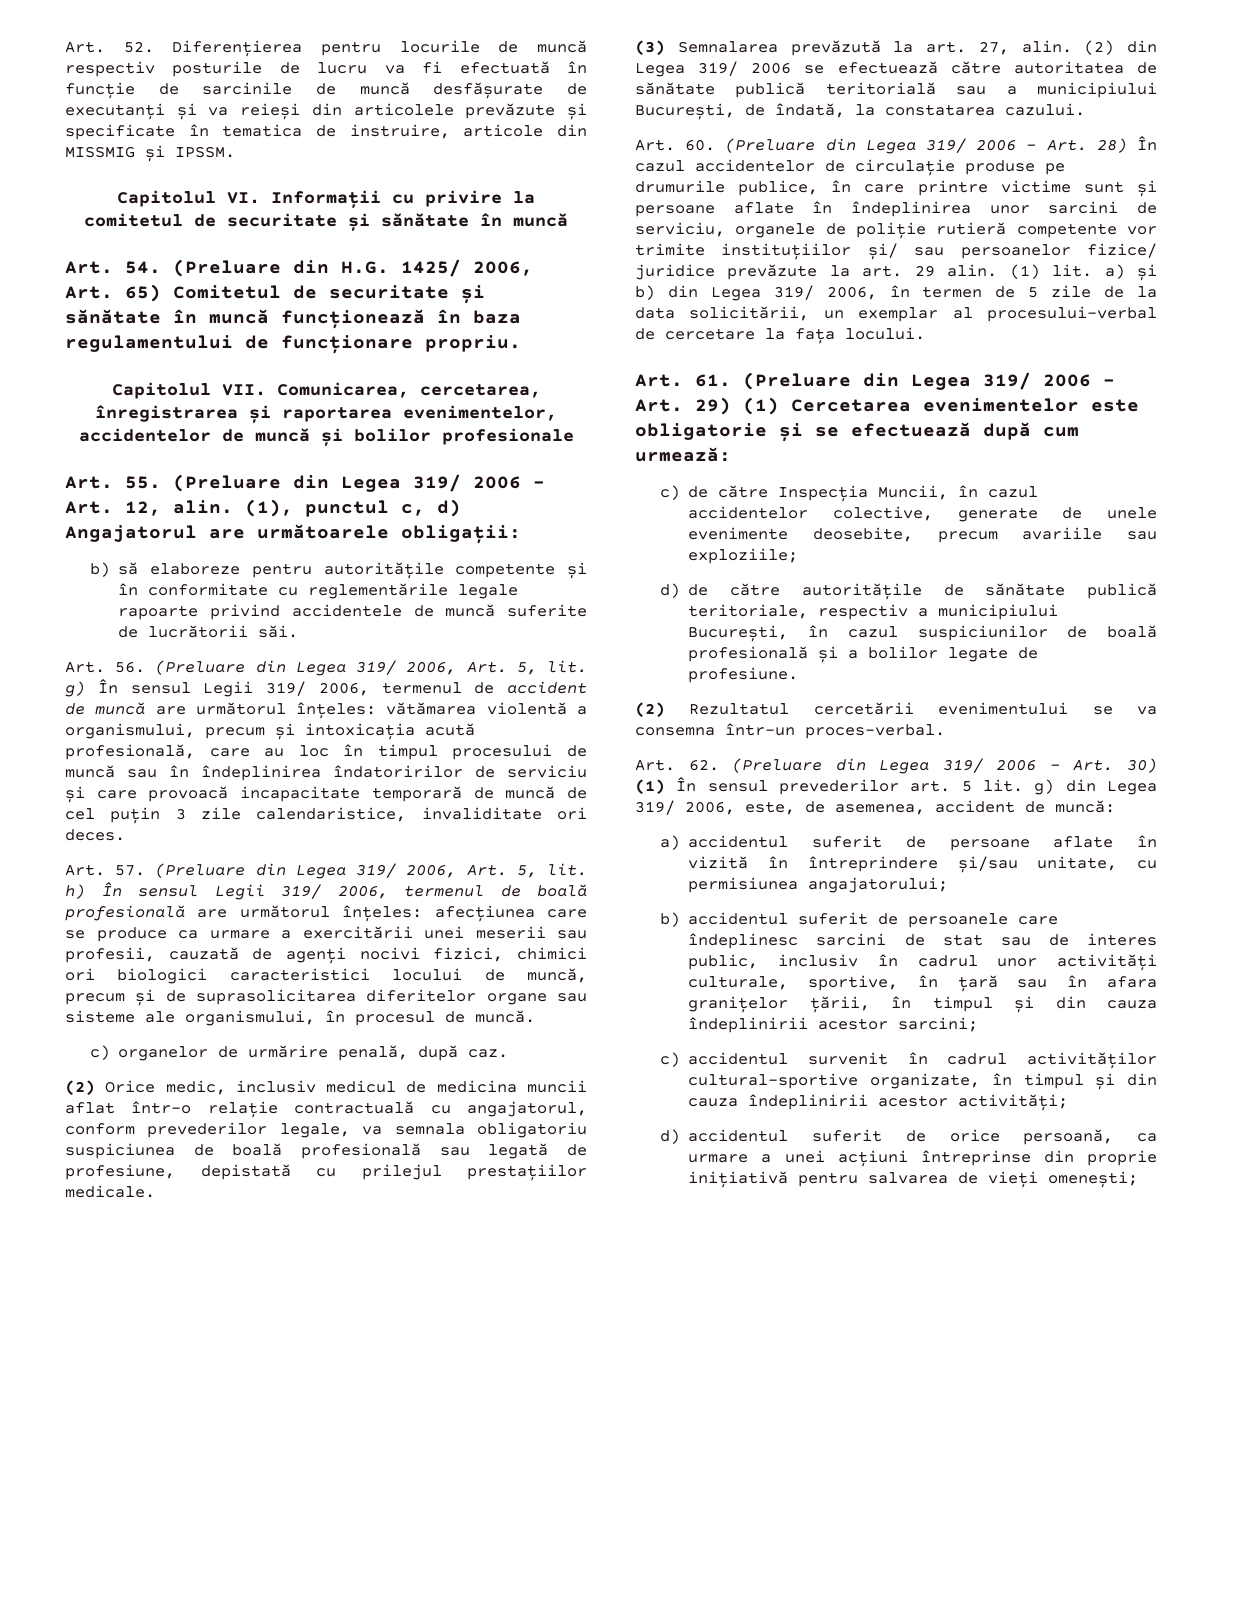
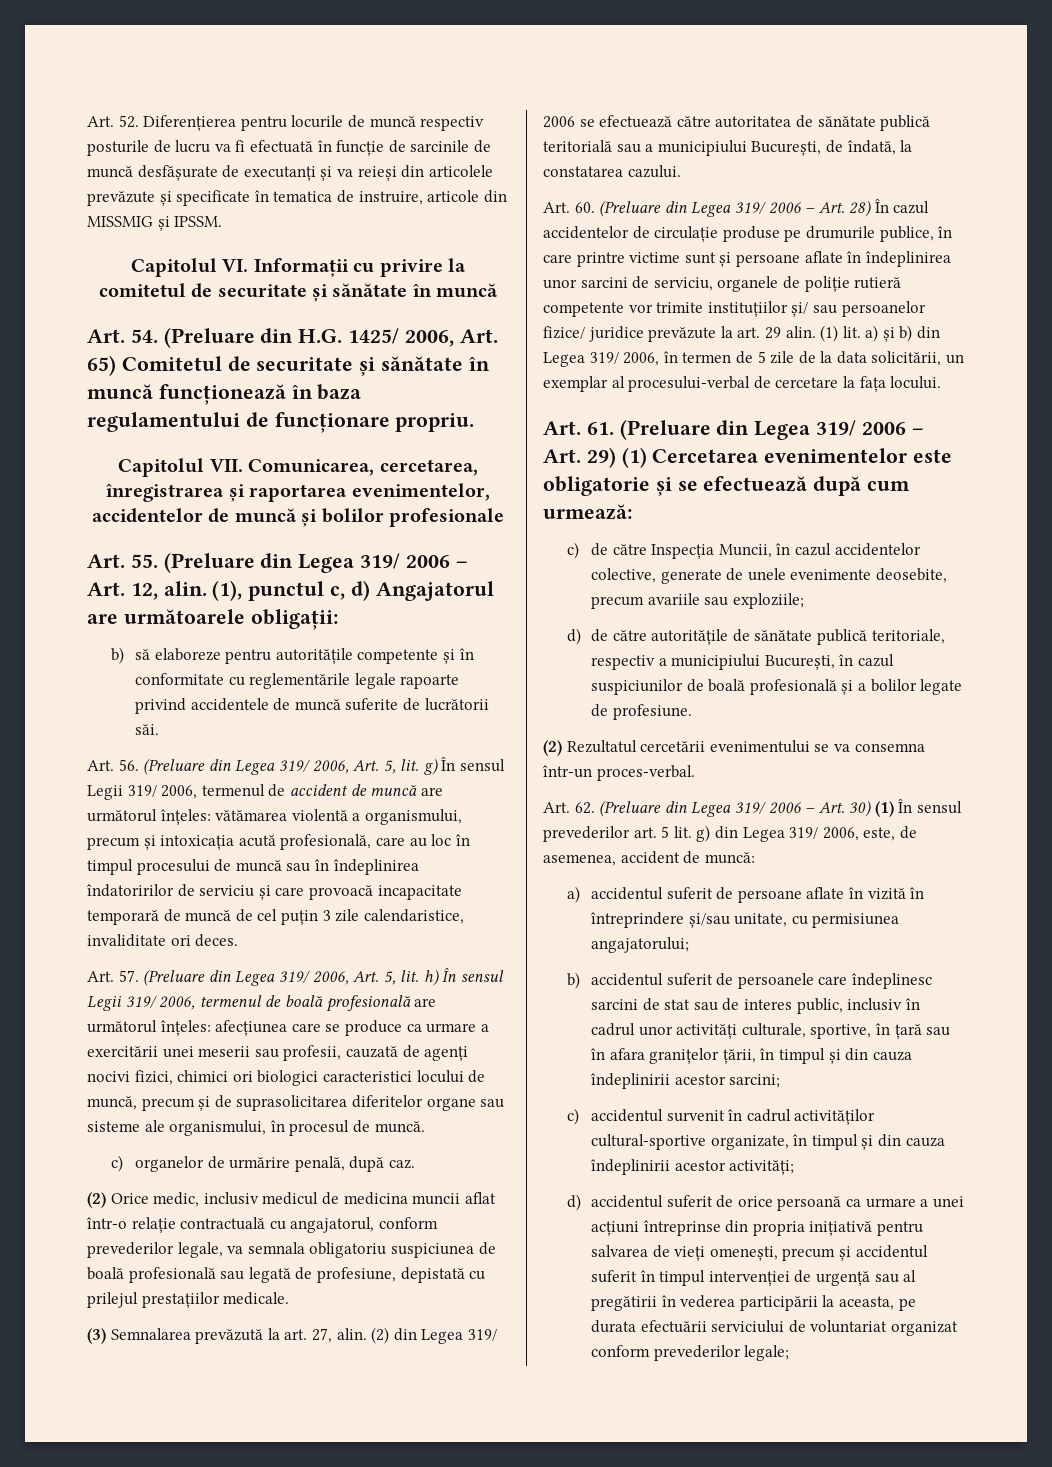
- d) accidentul suferit de orice persoană, ca urmare a unei acțiuni întreprinse din proprie inițiativă pentru salvarea de vieți omenești;
+ d) accidentul suferit de orice persoană ca urmare a unei acțiuni întreprinse din propria inițiativă pentru salvarea de vieți omenești, precum și accidentul suferit în timpul intervenției de urgență sau al pregătirii în vederea participării la aceasta, pe durata efectuării serviciului de voluntariat organizat conform prevederilor legale;

